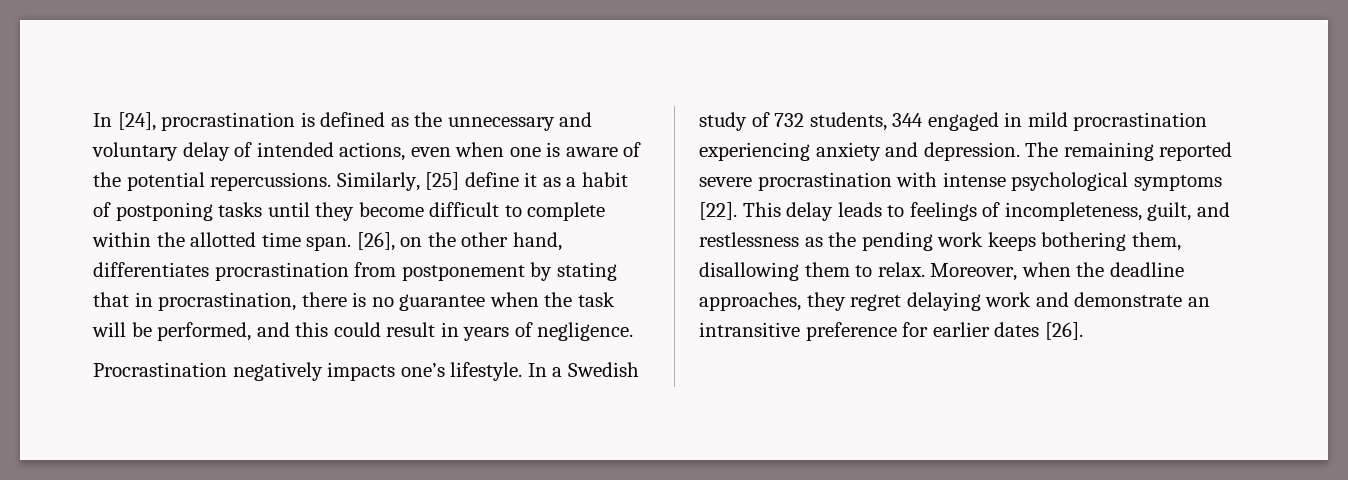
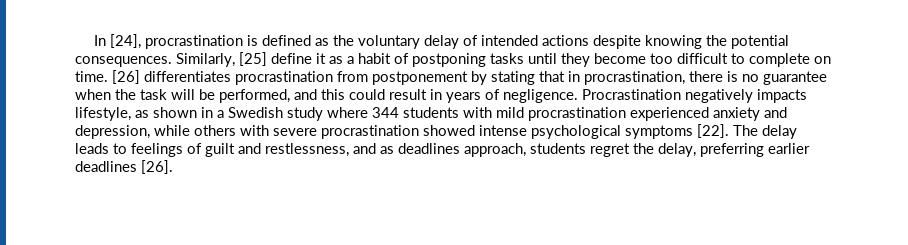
- In [24], procrastination is defined as the unnecessary and voluntary delay of intended actions, even when one is aware of the potential repercussions.
+ In [24], procrastination is defined as the voluntary delay of intended actions despite knowing the potential consequences.
- Similarly, [25] define it as a habit of postponing tasks until they become difficult to complete within the allotted time span. [26], on the other hand, differentiates procrastination from postponement by stating that in procrastination, there is no guarantee when the task will be performed, and this could result in years of negligence.
- Procrastination negatively impacts one’s lifestyle. In a Swedish study of 732 students, 344 engaged in mild procrastination experiencing anxiety and depression. The remaining reported severe procrastination with intense psychological symptoms [22].
+ Similarly, [25] define it as a habit of postponing tasks until they become too difficult to complete on time. [26] differentiates procrastination from postponement by stating that in procrastination, there is no guarantee when the task will be performed, and this could result in years of negligence. Procrastination negatively impacts lifestyle, as shown in a Swedish study where 344 students with mild procrastination experienced anxiety and depression, while others with severe procrastination showed intense psychological symptoms [22].
- This delay leads to feelings of incompleteness, guilt, and restlessness as the pending work keeps bothering them, disallowing them to relax. Moreover, when the deadline approaches, they regret delaying work and demonstrate an intransitive preference for earlier dates [26].
+ The delay leads to feelings of guilt and restlessness, and as deadlines approach, students regret the delay, preferring earlier deadlines [26].

